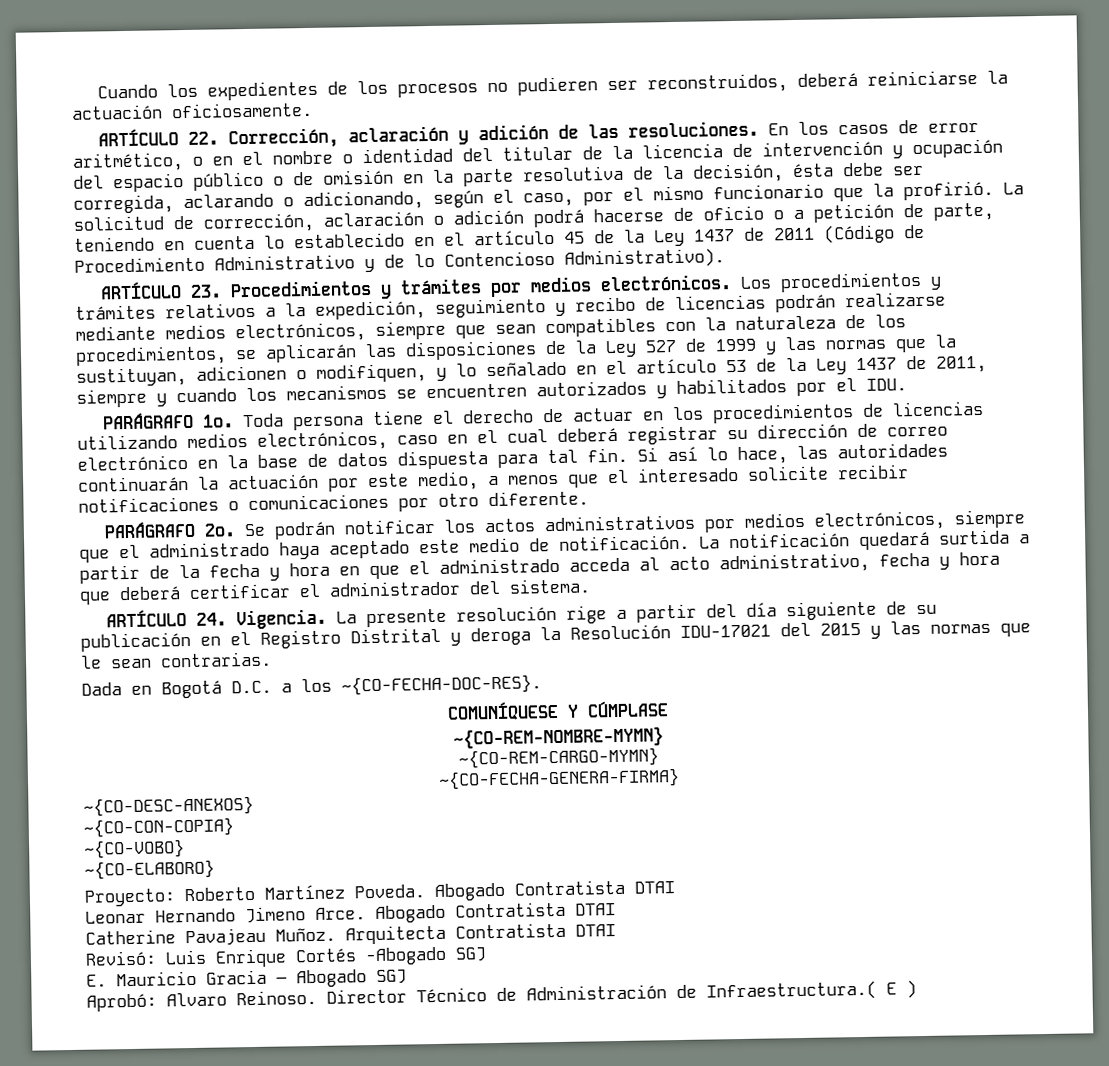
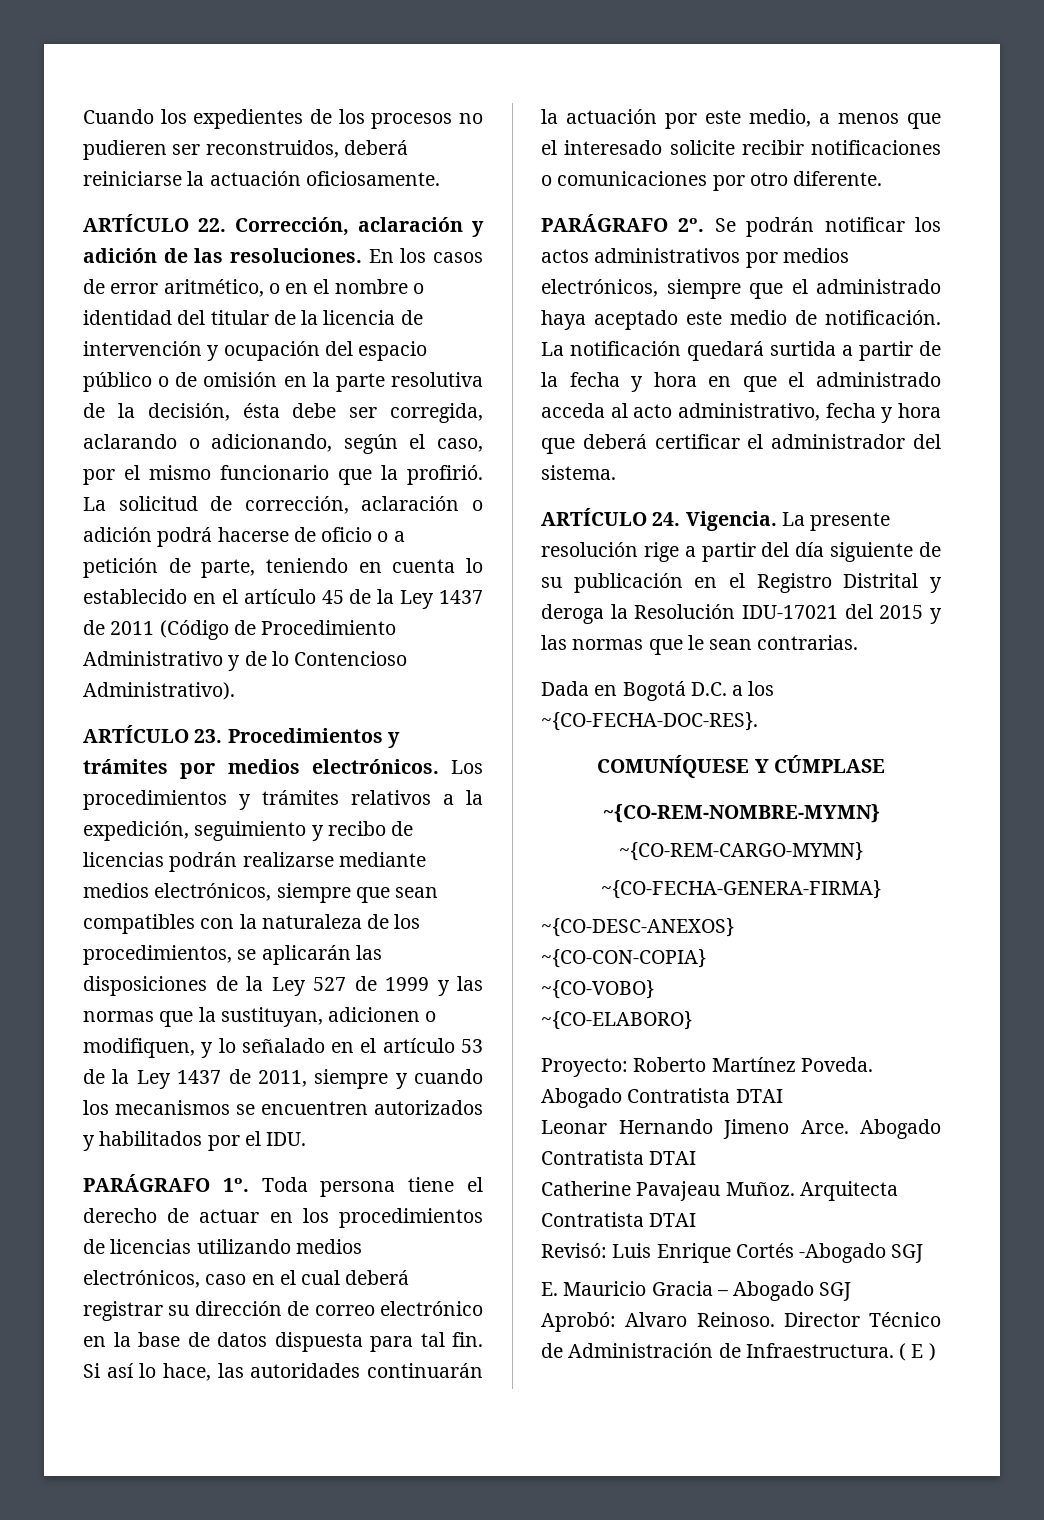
- Director Técnico de Administración de Infraestructura.( E )
+ Director Técnico de Administración de Infraestructura. ( E )

